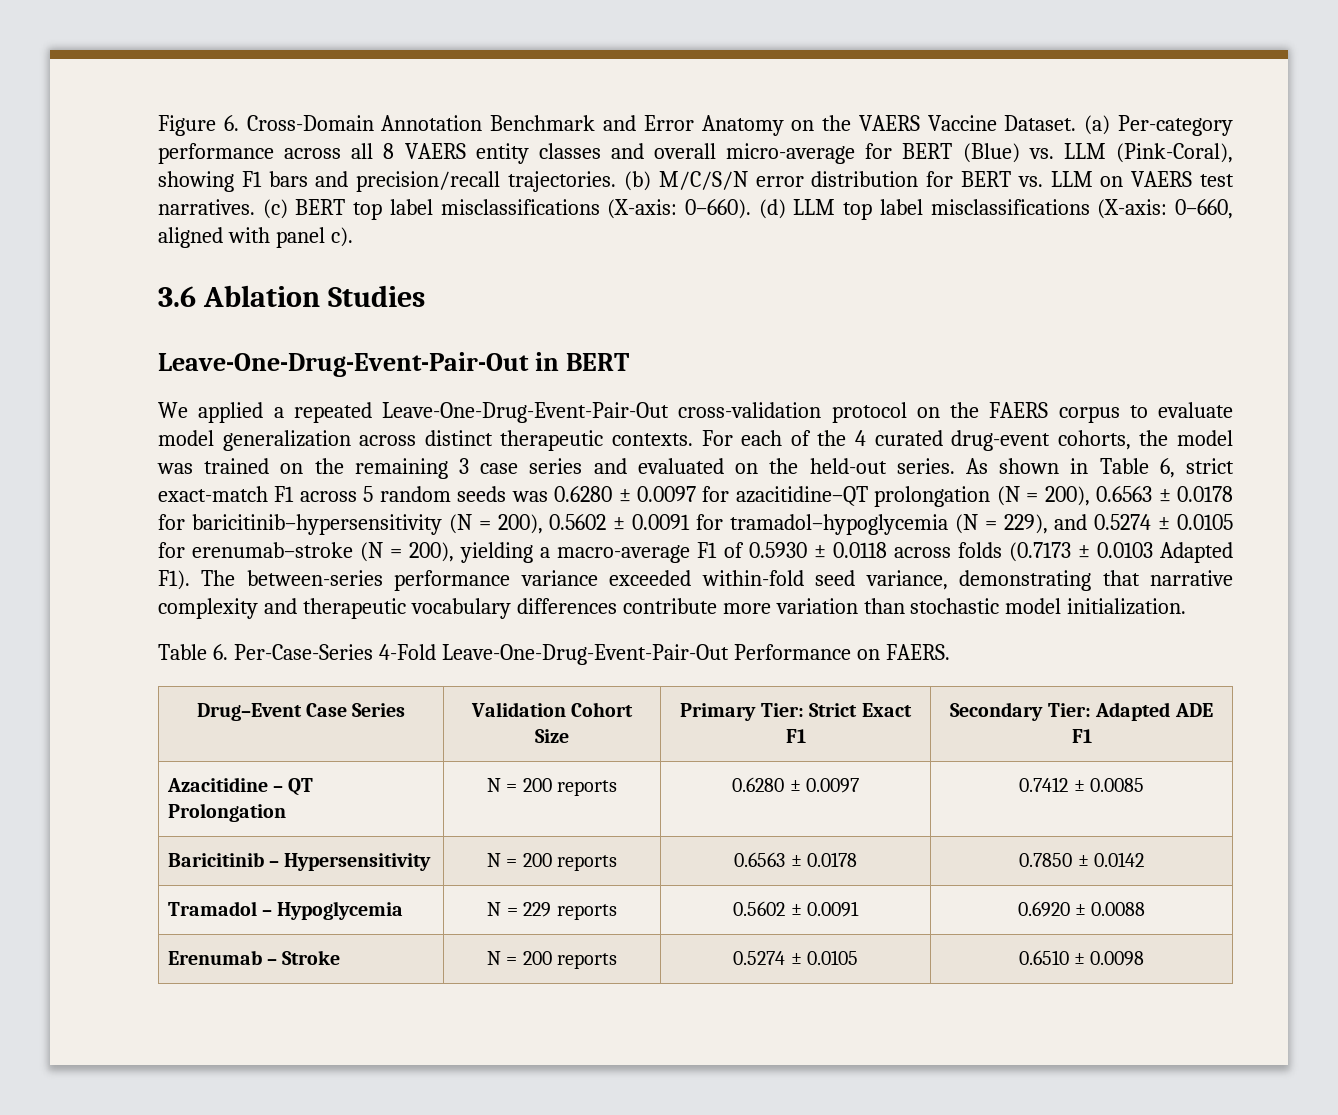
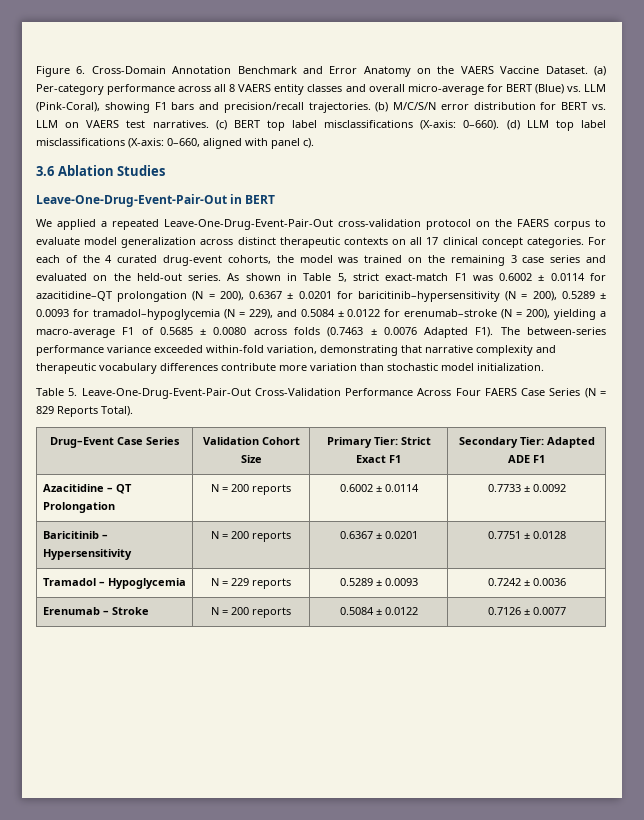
- We applied a repeated Leave-One-Drug-Event-Pair-Out cross-validation protocol on the FAERS corpus to evaluate model generalization across distinct therapeutic contexts.
+ We applied a repeated Leave-One-Drug-Event-Pair-Out cross-validation protocol on the FAERS corpus to evaluate model generalization across distinct therapeutic contexts on all 17 clinical concept categories.
- As shown in Table 6, strict exact-match F1 across 5 random seeds was 0.6280 ± 0.0097 for azacitidine–QT prolongation (N = 200), 0.6563 ± 0.0178 for baricitinib–hypersensitivity (N = 200), 0.5602 ± 0.0091 for tramadol–hypoglycemia (N = 229), and 0.5274 ± 0.0105 for erenumab–stroke (N = 200), yielding a macro-average F1 of 0.5930 ± 0.0118 across folds (0.7173 ± 0.0103 Adapted F1). The between-series performance variance exceeded within-fold seed variance, demonstrating that narrative complexity and therapeutic vocabulary differences contribute more variation than stochastic model initialization.
+ As shown in Table 5, strict exact-match F1 was 0.6002 ± 0.0114 for azacitidine–QT prolongation (N = 200), 0.6367 ± 0.0201 for baricitinib–hypersensitivity (N = 200), 0.5289 ± 0.0093 for tramadol–hypoglycemia (N = 229), and 0.5084 ± 0.0122 for erenumab–stroke (N = 200), yielding a macro-average F1 of 0.5685 ± 0.0080 across folds (0.7463 ± 0.0076 Adapted F1). The between-series performance variance exceeded within-fold variation, demonstrating that narrative complexity and therapeutic vocabulary differences contribute more variation than stochastic model initialization.
- Table 6. Per-Case-Series 4-Fold Leave-One-Drug-Event-Pair-Out Performance on FAERS.
+ Table 5. Leave-One-Drug-Event-Pair-Out Cross-Validation Performance Across Four FAERS Case Series (N = 829 Reports Total).
- Azacitidine – QT Prolongation | N = 200 reports | 0.6280 ± 0.0097 | 0.7412 ± 0.0085
+ Azacitidine – QT Prolongation | N = 200 reports | 0.6002 ± 0.0114 | 0.7733 ± 0.0092
- Baricitinib – Hypersensitivity | N = 200 reports | 0.6563 ± 0.0178 | 0.7850 ± 0.0142
+ Baricitinib – Hypersensitivity | N = 200 reports | 0.6367 ± 0.0201 | 0.7751 ± 0.0128
- Tramadol – Hypoglycemia | N = 229 reports | 0.5602 ± 0.0091 | 0.6920 ± 0.0088
+ Tramadol – Hypoglycemia | N = 229 reports | 0.5289 ± 0.0093 | 0.7242 ± 0.0036
- Erenumab – Stroke | N = 200 reports | 0.5274 ± 0.0105 | 0.6510 ± 0.0098
+ Erenumab – Stroke | N = 200 reports | 0.5084 ± 0.0122 | 0.7126 ± 0.0077

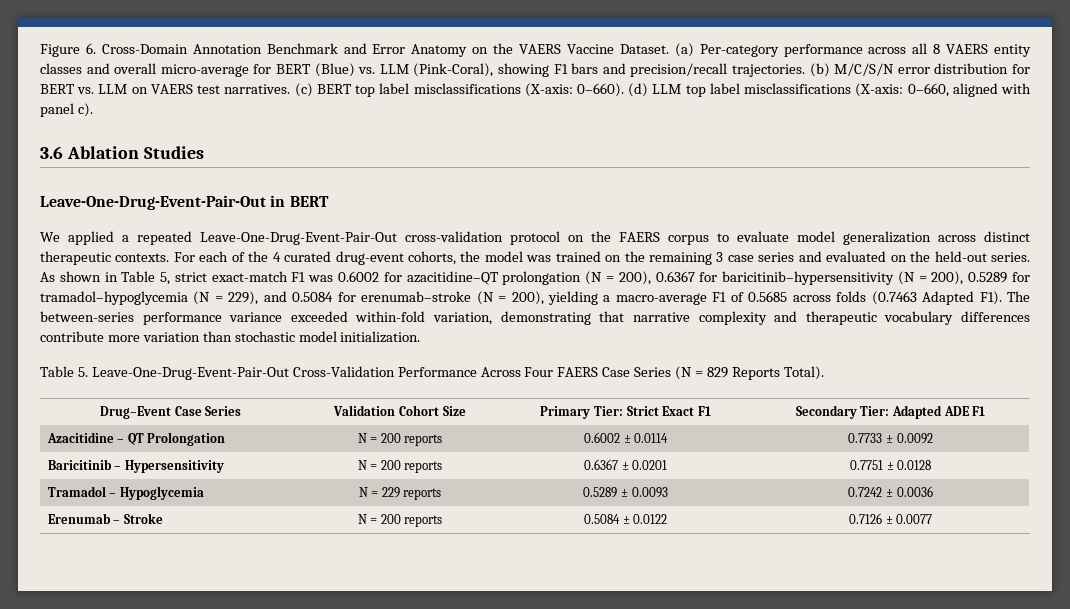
- We applied a repeated Leave-One-Drug-Event-Pair-Out cross-validation protocol on the FAERS corpus to evaluate model generalization across distinct therapeutic contexts on all 17 clinical concept categories.
+ We applied a repeated Leave-One-Drug-Event-Pair-Out cross-validation protocol on the FAERS corpus to evaluate model generalization across distinct therapeutic contexts.
- As shown in Table 5, strict exact-match F1 was 0.6002 ± 0.0114 for azacitidine–QT prolongation (N = 200), 0.6367 ± 0.0201 for baricitinib–hypersensitivity (N = 200), 0.5289 ± 0.0093 for tramadol–hypoglycemia (N = 229), and 0.5084 ± 0.0122 for erenumab–stroke (N = 200), yielding a macro-average F1 of 0.5685 ± 0.0080 across folds (0.7463 ± 0.0076 Adapted F1). The between-series performance variance exceeded within-fold variation, demonstrating that narrative complexity and therapeutic vocabulary differences contribute more variation than stochastic model initialization.
+ As shown in Table 5, strict exact-match F1 was 0.6002 for azacitidine–QT prolongation (N = 200), 0.6367 for baricitinib–hypersensitivity (N = 200), 0.5289 for tramadol–hypoglycemia (N = 229), and 0.5084 for erenumab–stroke (N = 200), yielding a macro-average F1 of 0.5685 across folds (0.7463 Adapted F1). The between-series performance variance exceeded within-fold variation, demonstrating that narrative complexity and therapeutic vocabulary differences contribute more variation than stochastic model initialization.

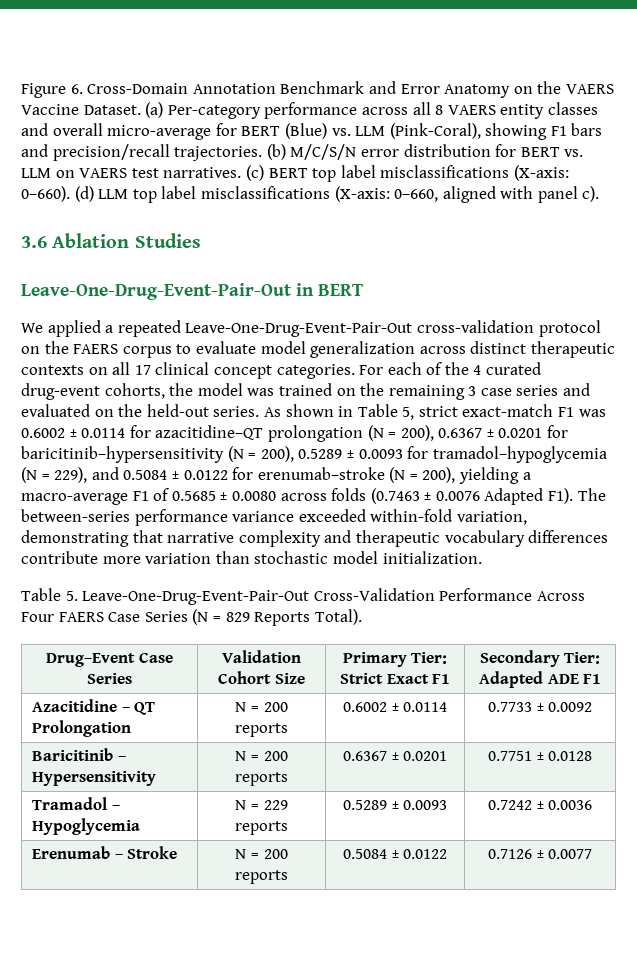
- We applied a repeated Leave-One-Drug-Event-Pair-Out cross-validation protocol on the FAERS corpus to evaluate model generalization across distinct therapeutic contexts.
+ We applied a repeated Leave-One-Drug-Event-Pair-Out cross-validation protocol on the FAERS corpus to evaluate model generalization across distinct therapeutic contexts on all 17 clinical concept categories.
- As shown in Table 5, strict exact-match F1 was 0.6002 for azacitidine–QT prolongation (N = 200), 0.6367 for baricitinib–hypersensitivity (N = 200), 0.5289 for tramadol–hypoglycemia (N = 229), and 0.5084 for erenumab–stroke (N = 200), yielding a macro-average F1 of 0.5685 across folds (0.7463 Adapted F1). The between-series performance variance exceeded within-fold variation, demonstrating that narrative complexity and therapeutic vocabulary differences contribute more variation than stochastic model initialization.
+ As shown in Table 5, strict exact-match F1 was 0.6002 ± 0.0114 for azacitidine–QT prolongation (N = 200), 0.6367 ± 0.0201 for baricitinib–hypersensitivity (N = 200), 0.5289 ± 0.0093 for tramadol–hypoglycemia (N = 229), and 0.5084 ± 0.0122 for erenumab–stroke (N = 200), yielding a macro-average F1 of 0.5685 ± 0.0080 across folds (0.7463 ± 0.0076 Adapted F1). The between-series performance variance exceeded within-fold variation, demonstrating that narrative complexity and therapeutic vocabulary differences contribute more variation than stochastic model initialization.

